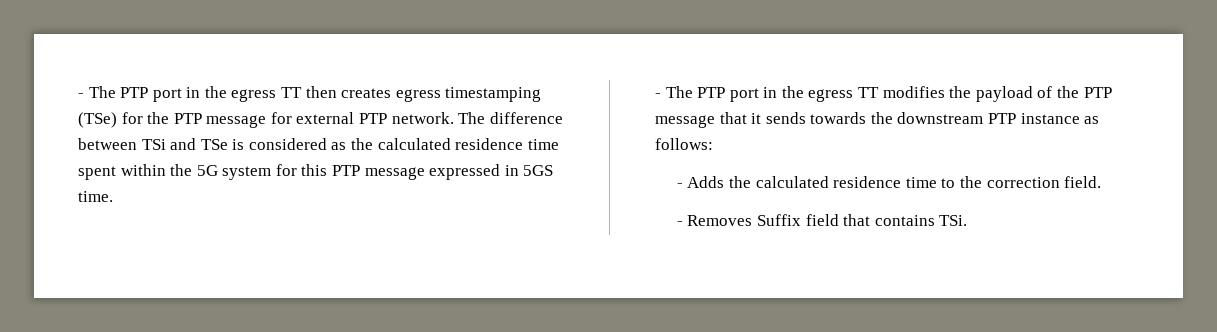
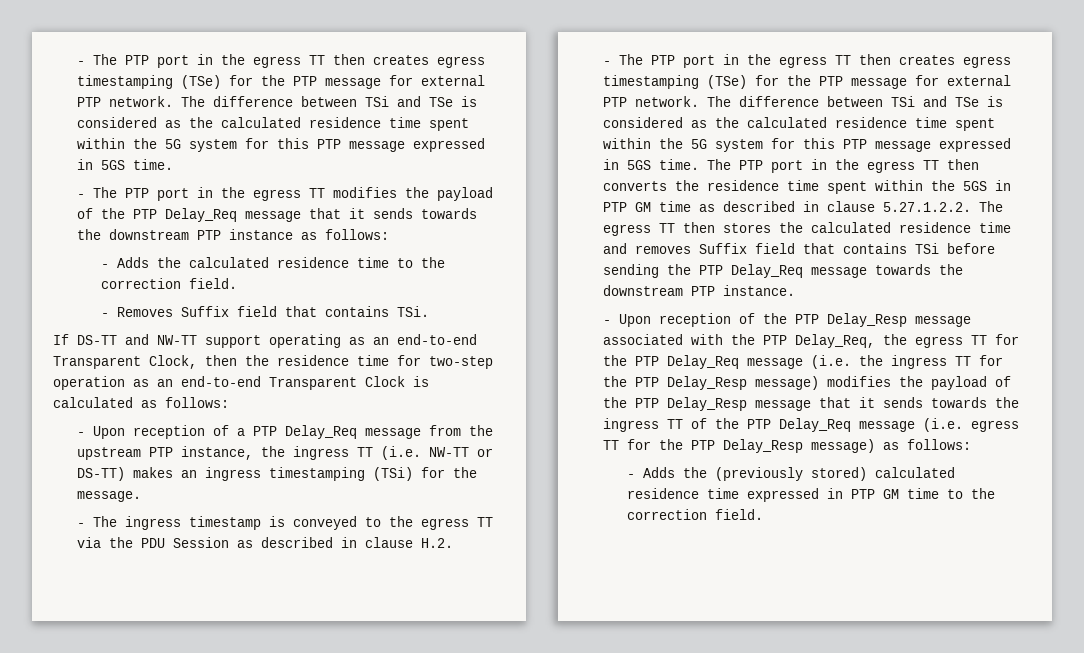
- - The PTP port in the egress TT modifies the payload of the PTP message that it sends towards the downstream PTP instance as follows:
+ - The PTP port in the egress TT modifies the payload of the PTP Delay_Req message that it sends towards the downstream PTP instance as follows:
+ If DS-TT and NW-TT support operating as an end-to-end Transparent Clock, then the residence time for two-step operation as an end-to-end Transparent Clock is calculated as follows:
+ - Upon reception of a PTP Delay_Req message from the upstream PTP instance, the ingress TT (i.e. NW-TT or DS-TT) makes an ingress timestamping (TSi) for the message.
+ - The ingress timestamp is conveyed to the egress TT via the PDU Session as described in clause H.2.
+ - The PTP port in the egress TT then creates egress timestamping (TSe) for the PTP message for external PTP network. The difference between TSi and TSe is considered as the calculated residence time spent within the 5G system for this PTP message expressed in 5GS time. The PTP port in the egress TT then converts the residence time spent within the 5GS in PTP GM time as described in clause 5.27.1.2.2. The egress TT then stores the calculated residence time and removes Suffix field that contains TSi before sending the PTP Delay_Req message towards the downstream PTP instance.
+ - Upon reception of the PTP Delay_Resp message associated with the PTP Delay_Req, the egress TT for the PTP Delay_Req message (i.e. the ingress TT for the PTP Delay_Resp message) modifies the payload of the PTP Delay_Resp message that it sends towards the ingress TT of the PTP Delay_Req message (i.e. egress TT for the PTP Delay_Resp message) as follows:
+ - Adds the (previously stored) calculated residence time expressed in PTP GM time to the correction field.

